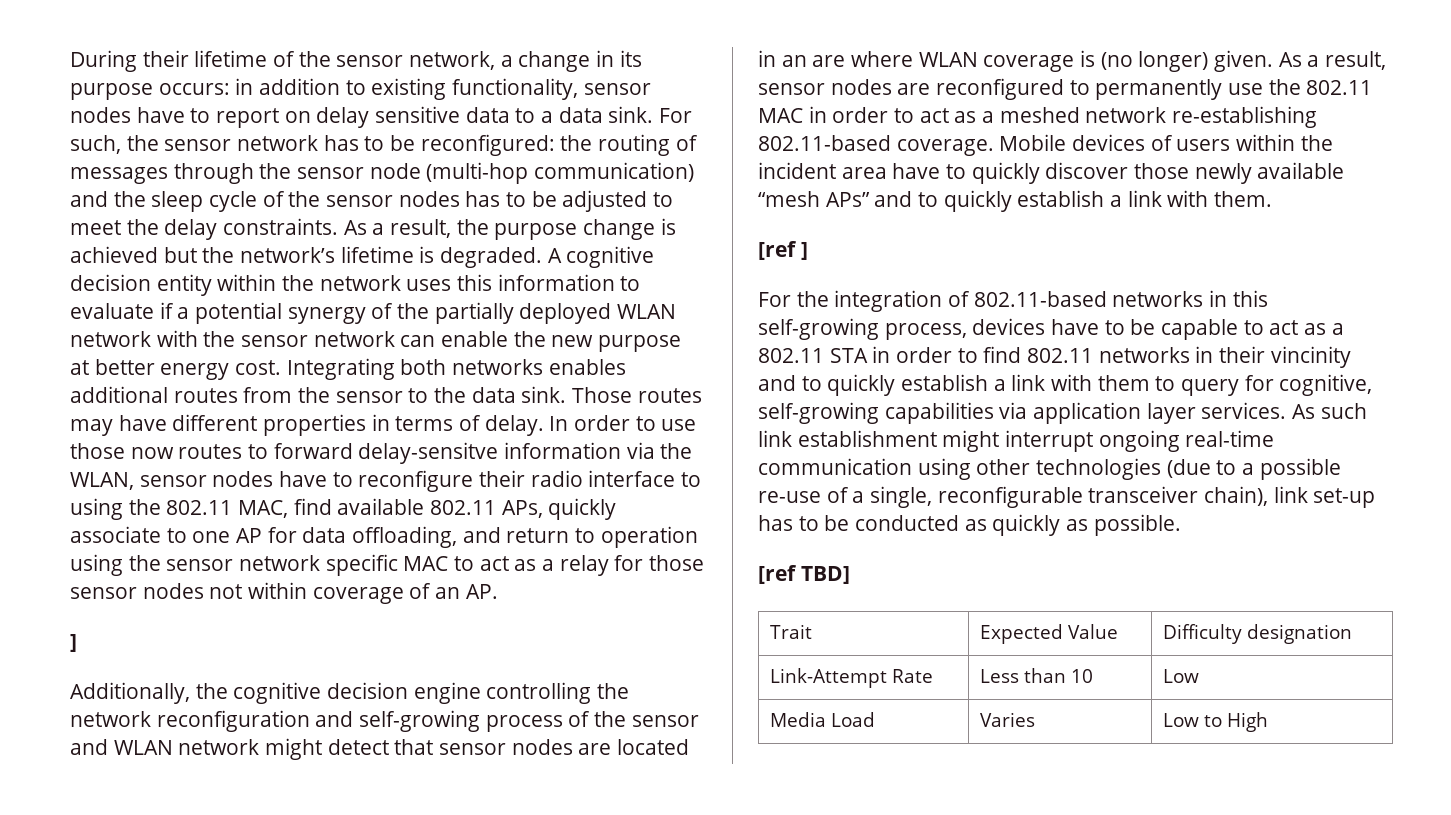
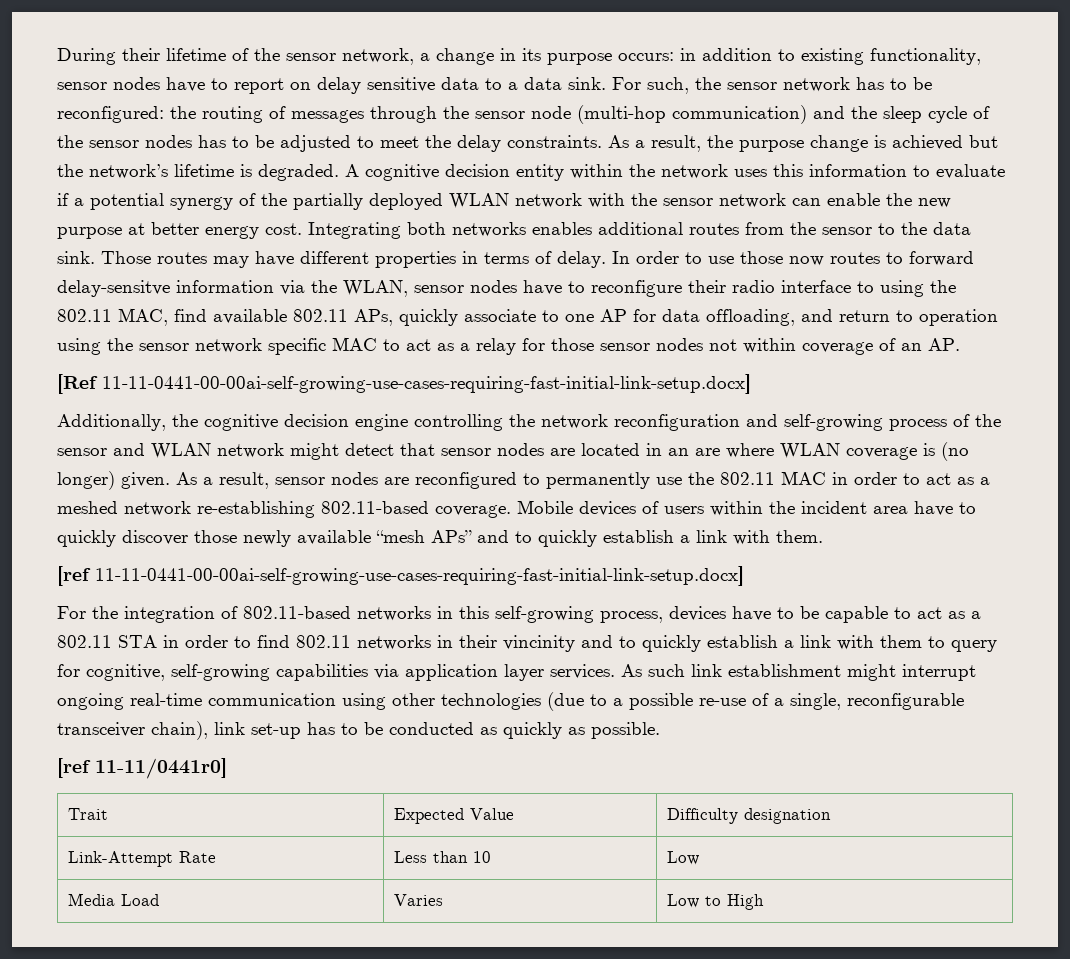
  In order to use those now routes to forward delay-sensitve information via the WLAN, sensor nodes have to reconfigure their radio interface to using the 802.11 MAC, find available 802.11 APs, quickly associate to one AP for data offloading, and return to operation using the sensor network specific MAC to act as a relay for those sensor nodes not within coverage of an AP.
- ]
+ [Ref 11-11-0441-00-00ai-self-growing-use-cases-requiring-fast-initial-link-setup.docx]
- [ref ]
+ [ref 11-11-0441-00-00ai-self-growing-use-cases-requiring-fast-initial-link-setup.docx]
- [ref TBD]
+ [ref 11-11/0441r0]

